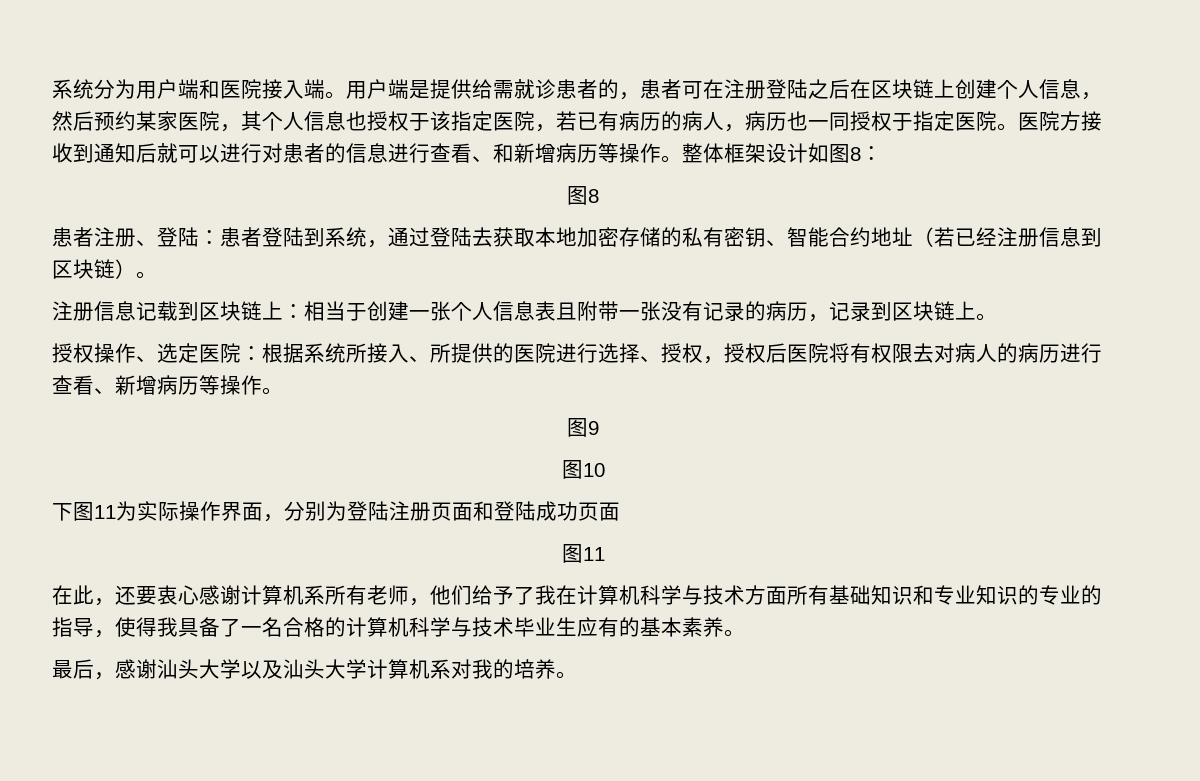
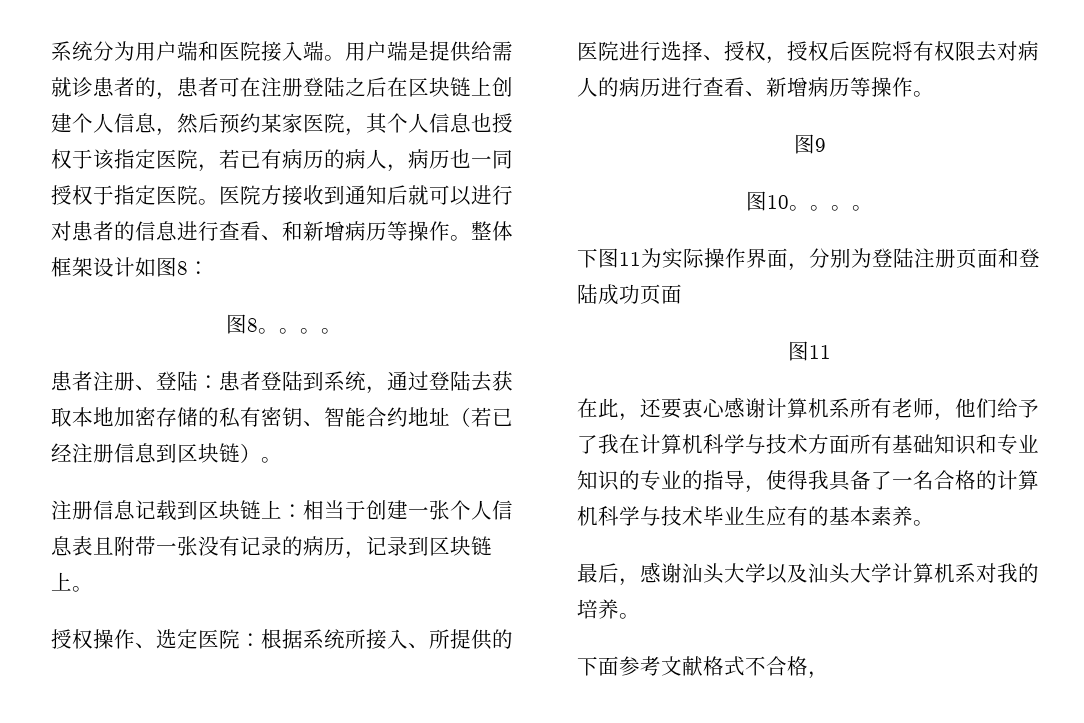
  整体框架设计如图8：
- 图8
+ 图8。。。。
- 图10
+ 图10。。。。
+ 下面参考文献格式不合格，

